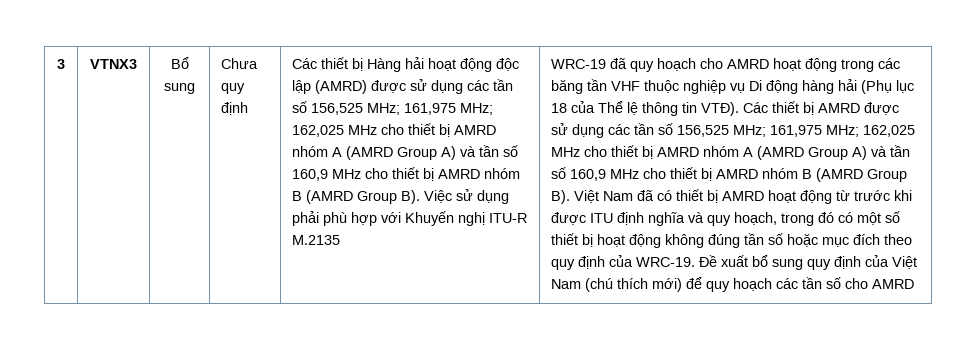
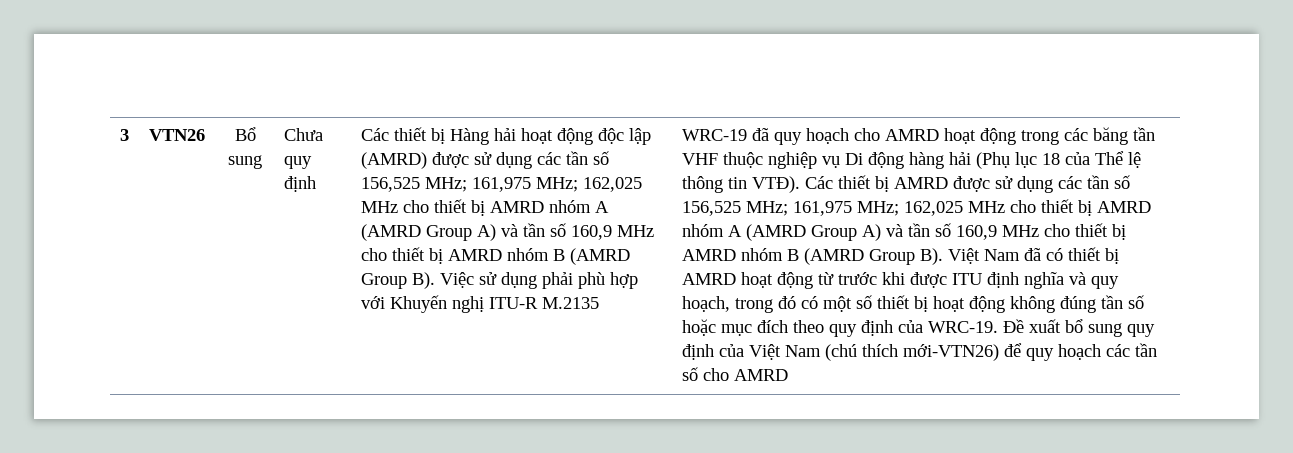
- VTNX3
+ VTN26
- Đề xuất bổ sung quy định của Việt Nam (chú thích mới) để quy hoạch các tần số cho AMRD
+ Đề xuất bổ sung quy định của Việt Nam (chú thích mới-VTN26) để quy hoạch các tần số cho AMRD

